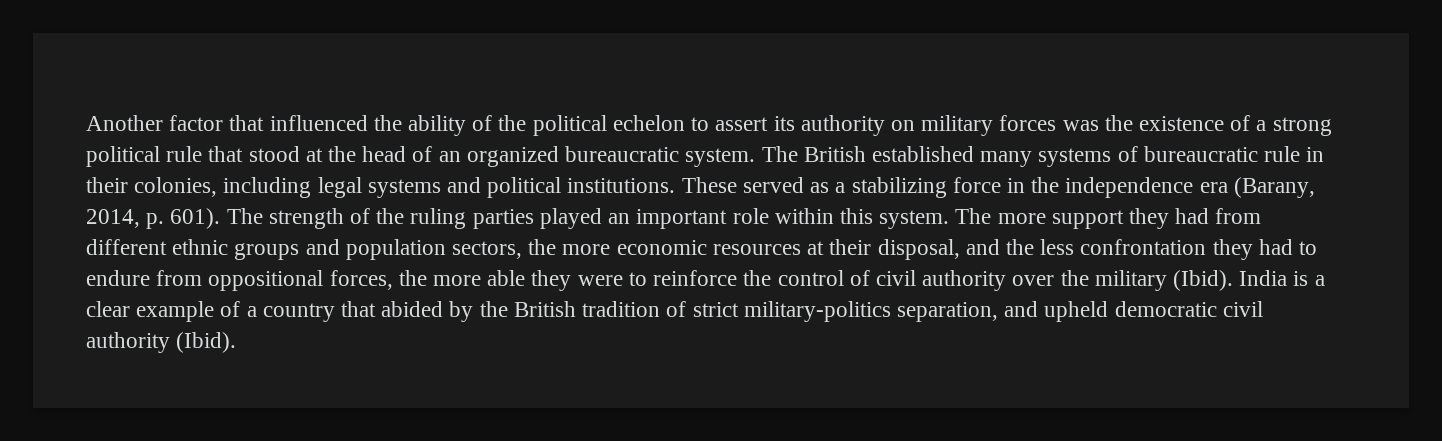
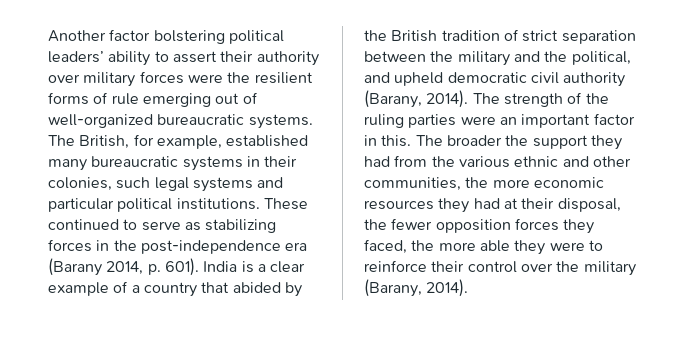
- Another factor that influenced the ability of the political echelon to assert its authority on military forces was the existence of a strong political rule that stood at the head of an organized bureaucratic system. The British established many systems of bureaucratic rule in their colonies, including legal systems and political institutions.
+ Another factor bolstering political leaders’ ability to assert their authority over military forces were the resilient forms of rule emerging out of well-organized bureaucratic systems. The British, for example, established many bureaucratic systems in their colonies, such legal systems and particular political institutions.
- These served as a stabilizing force in the independence era (Barany, 2014, p. 601). The strength of the ruling parties played an important role within this system. The more support they had from different ethnic groups and population sectors, the more economic resources at their disposal, and the less confrontation they had to endure from oppositional forces, the more able they were to reinforce the control of civil authority over the military (Ibid).
+ These continued to serve as stabilizing forces in the post-independence era (Barany 2014, p. 601).
- India is a clear example of a country that abided by the British tradition of strict military-politics separation, and upheld democratic civil authority (Ibid).
+ India is a clear example of a country that abided by the British tradition of strict separation between the military and the political, and upheld democratic civil authority (Barany, 2014). The strength of the ruling parties were an important factor in this. The broader the support they had from the various ethnic and other communities, the more economic resources they had at their disposal, the fewer opposition forces they faced, the more able they were to reinforce their control over the military (Barany, 2014).

